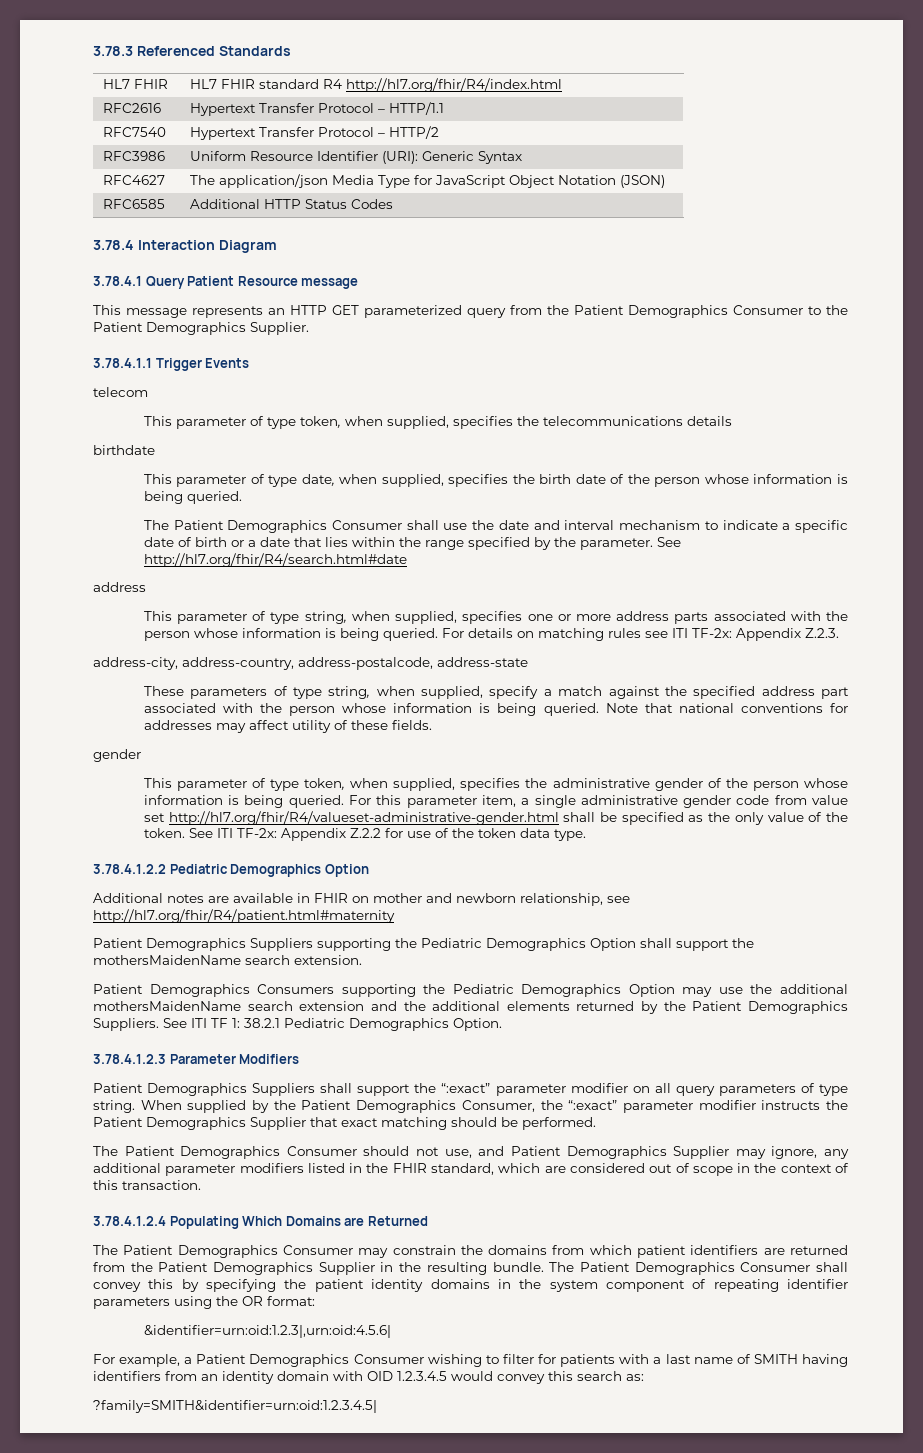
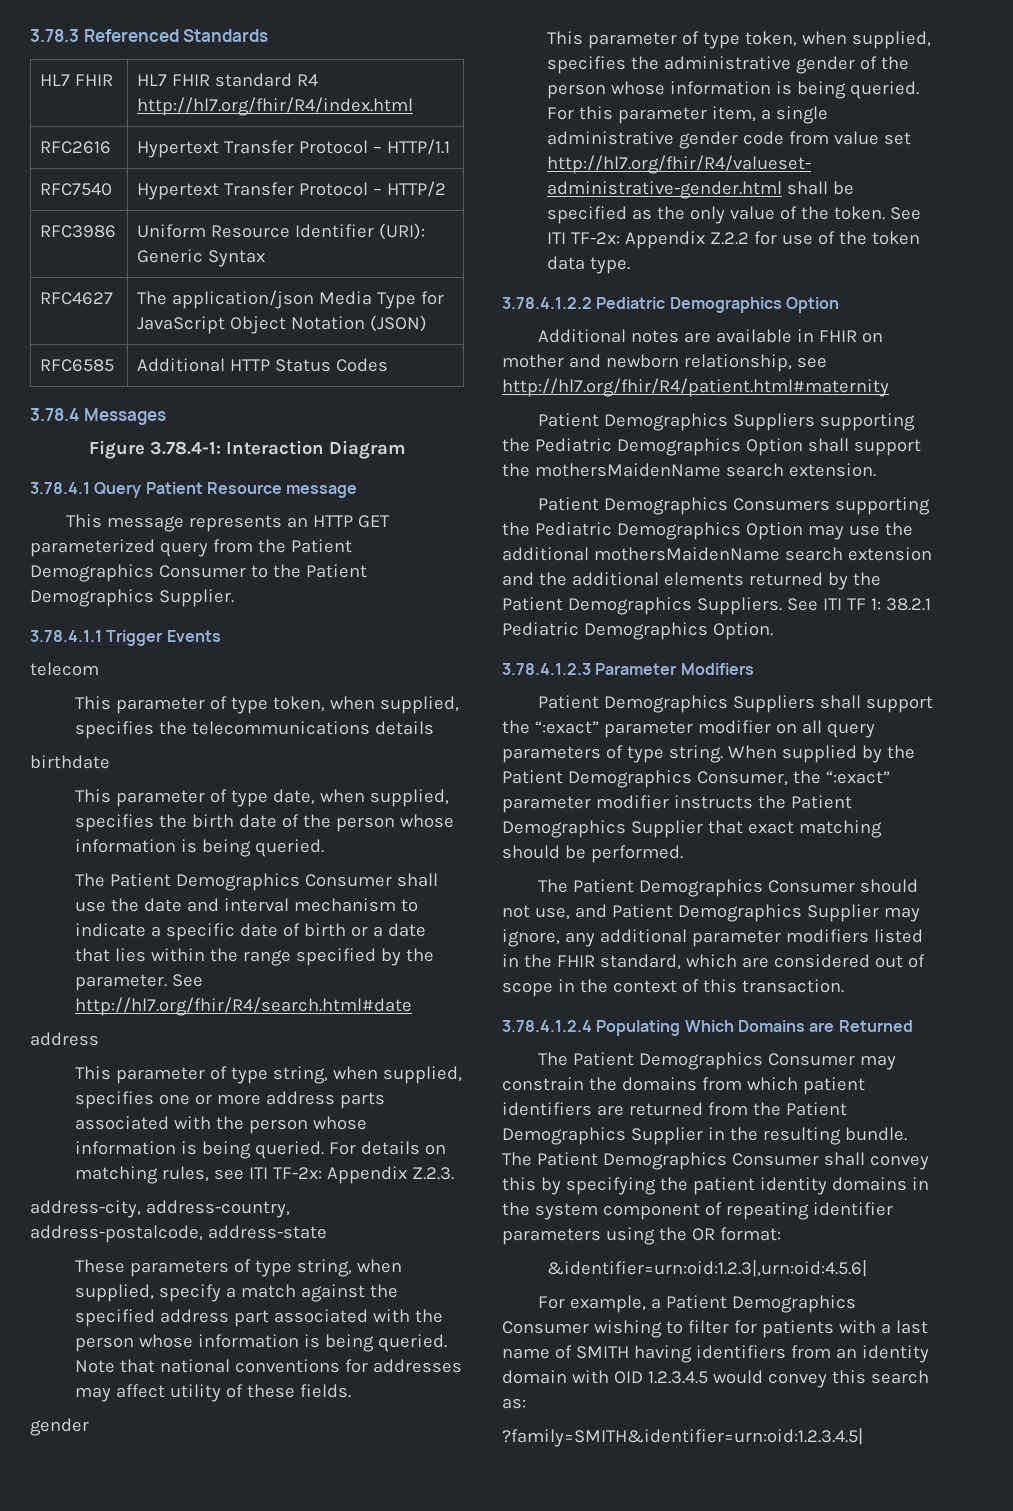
- 3.78.4 Interaction Diagram
+ 3.78.4 Messages
+ Figure 3.78.4-1: Interaction Diagram
- For details on matching rules see ITI TF-2x: Appendix Z.2.3.
+ For details on matching rules, see ITI TF-2x: Appendix Z.2.3.

